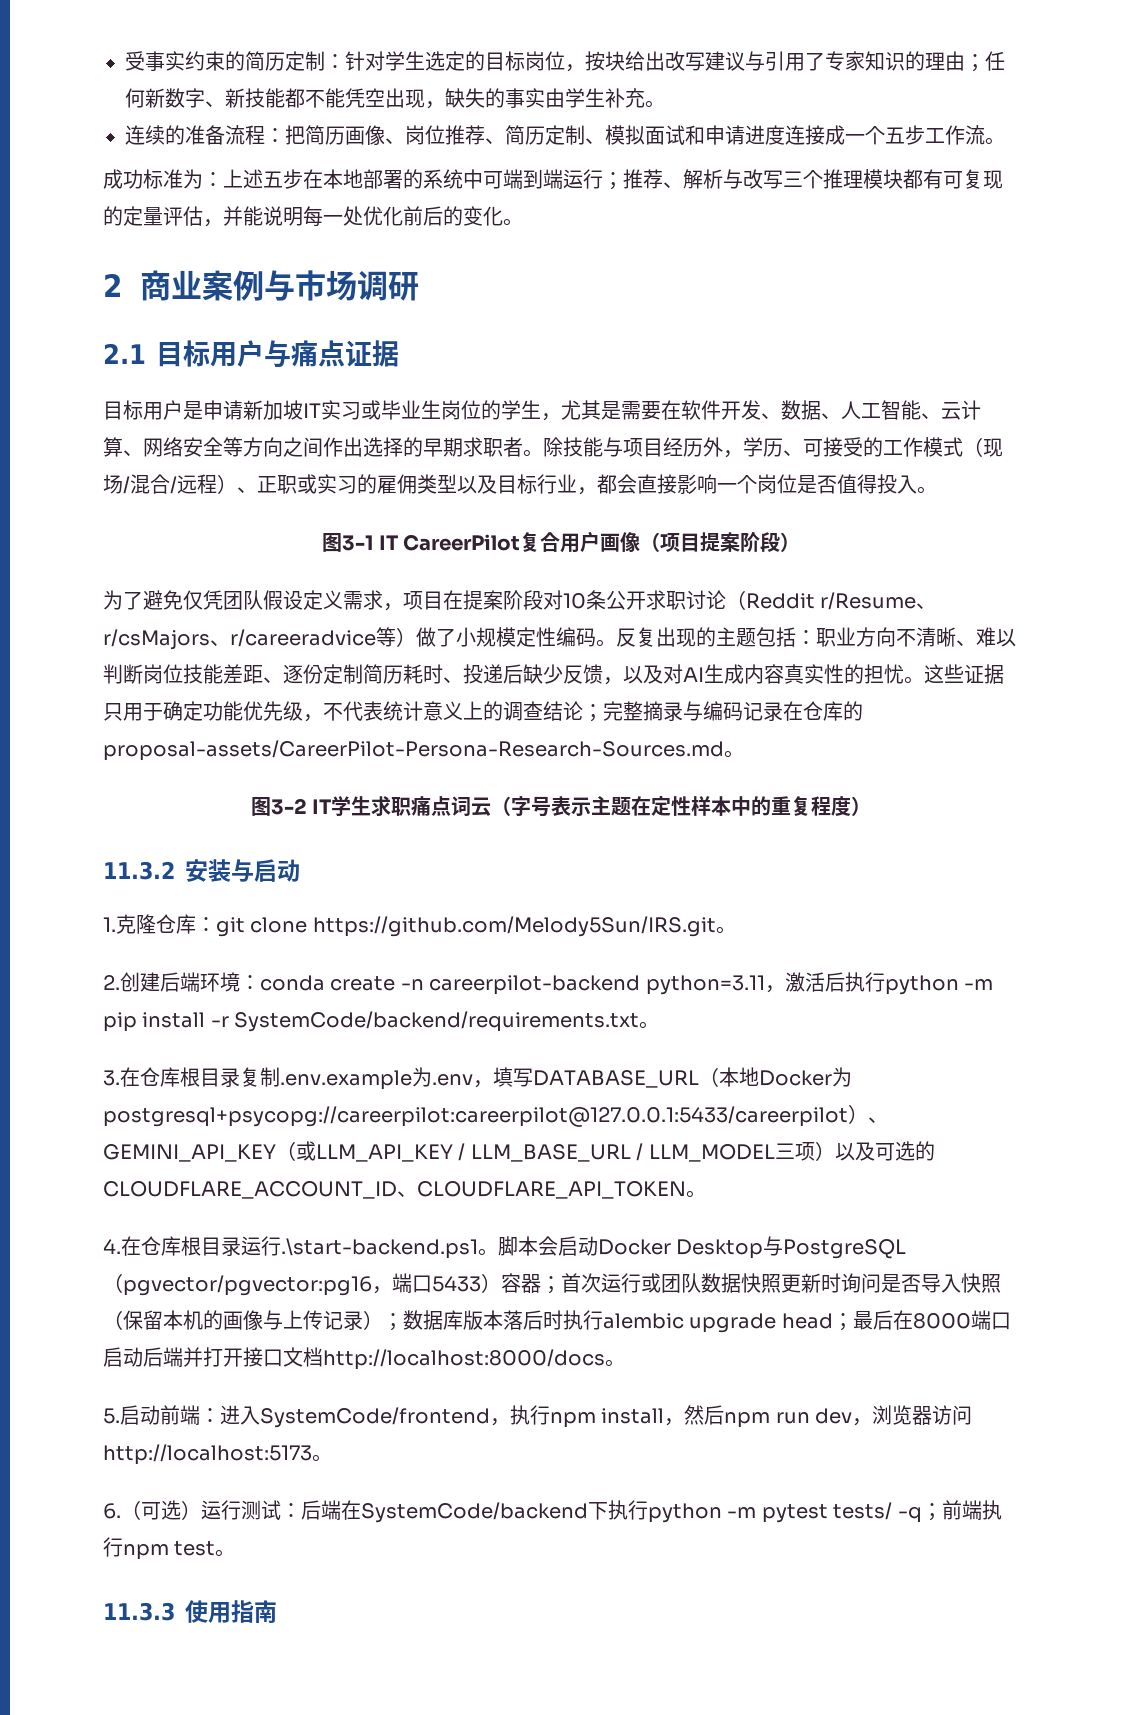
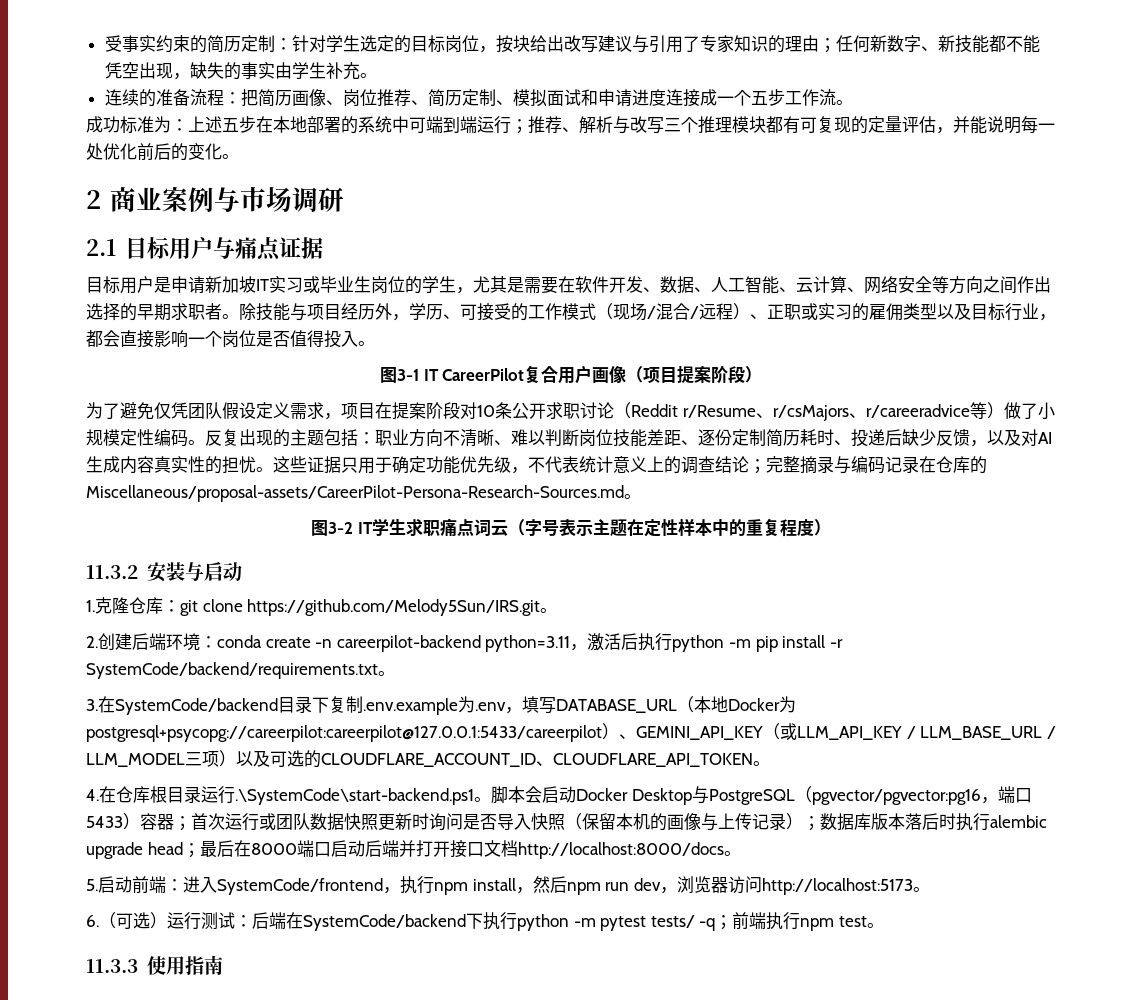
- 这些证据只用于确定功能优先级，不代表统计意义上的调查结论；完整摘录与编码记录在仓库的proposal-assets/CareerPilot-Persona-Research-Sources.md。
+ 这些证据只用于确定功能优先级，不代表统计意义上的调查结论；完整摘录与编码记录在仓库的Miscellaneous/proposal-assets/CareerPilot-Persona-Research-Sources.md。
- 3.在仓库根目录复制.env.example为.env，填写DATABASE_URL（本地Docker为postgresql+psycopg://careerpilot:careerpilot@127.0.0.1:5433/careerpilot）、GEMINI_API_KEY（或LLM_API_KEY / LLM_BASE_URL / LLM_MODEL三项）以及可选的CLOUDFLARE_ACCOUNT_ID、CLOUDFLARE_API_TOKEN。
+ 3.在SystemCode/backend目录下复制.env.example为.env，填写DATABASE_URL（本地Docker为postgresql+psycopg://careerpilot:careerpilot@127.0.0.1:5433/careerpilot）、GEMINI_API_KEY（或LLM_API_KEY / LLM_BASE_URL / LLM_MODEL三项）以及可选的CLOUDFLARE_ACCOUNT_ID、CLOUDFLARE_API_TOKEN。
- 4.在仓库根目录运行.\start-backend.ps1。
+ 4.在仓库根目录运行.\SystemCode\start-backend.ps1。

